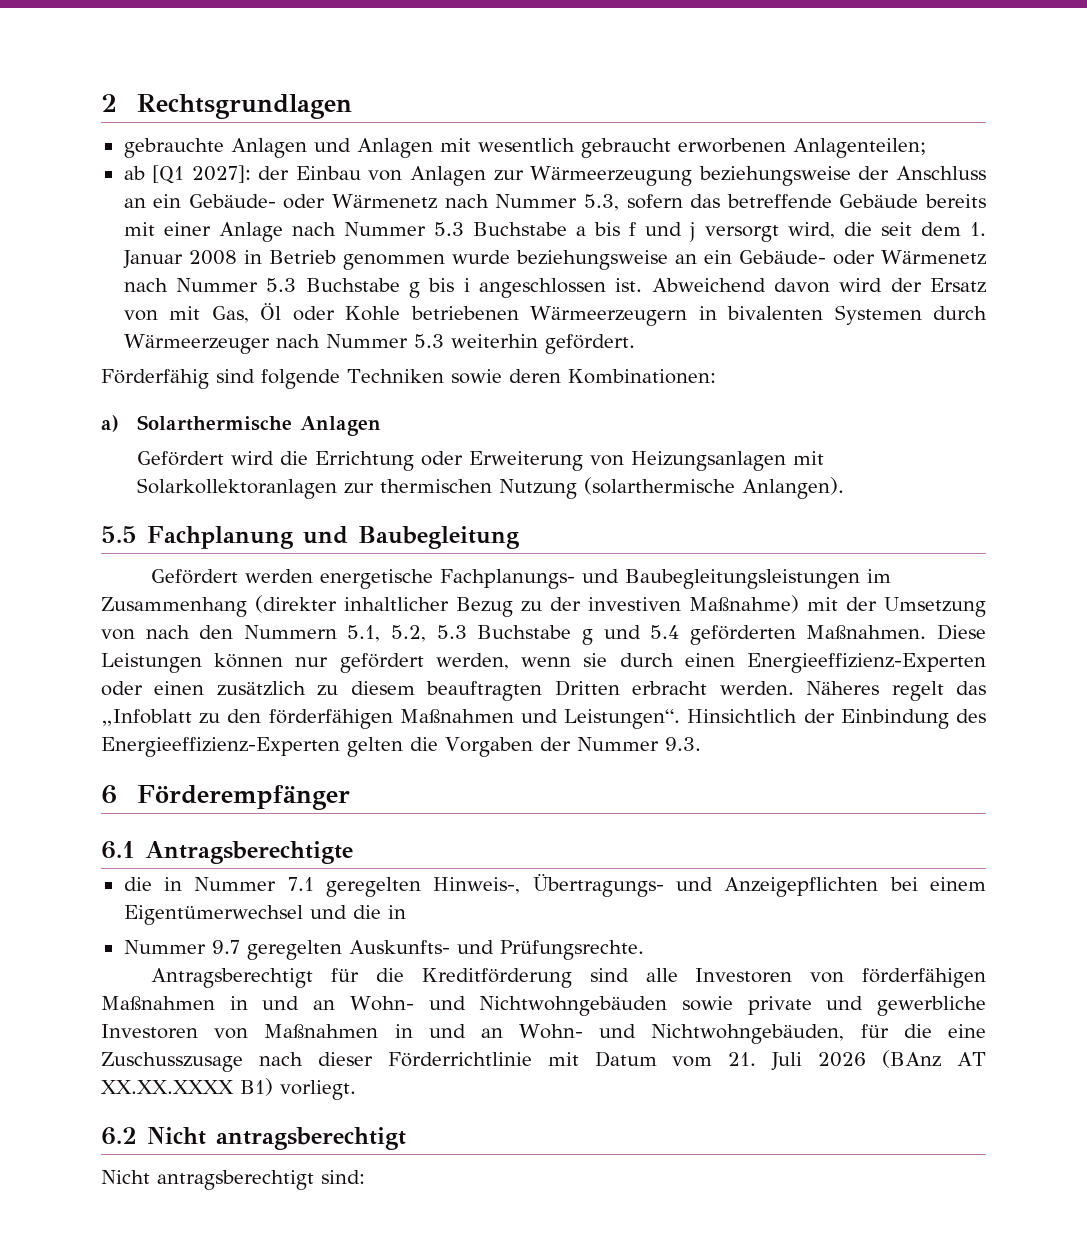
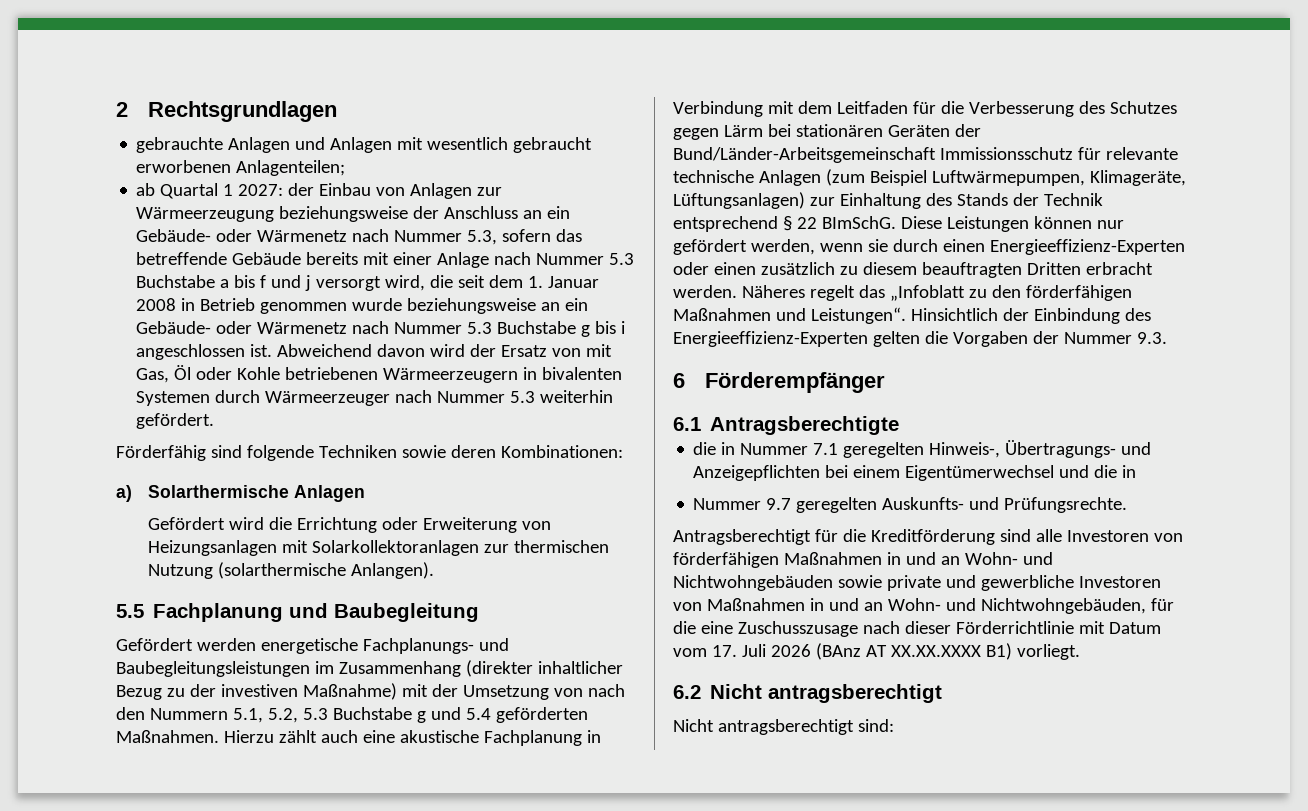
- ab [Q1 2027]:
+ ab Quartal 1 2027:
+ Hierzu zählt auch eine akustische Fachplanung in Verbindung mit dem Leitfaden für die Verbesserung des Schutzes gegen Lärm bei stationären Geräten der Bund/Länder-Arbeitsgemeinschaft Immissionsschutz für relevante technische Anlagen (zum Beispiel Luftwärmepumpen, Klimageräte, Lüftungsanlagen) zur Einhaltung des Stands der Technik entsprechend § 22 BImSchG.
- Antragsberechtigt für die Kreditförderung sind alle Investoren von förderfähigen Maßnahmen in und an Wohn- und Nichtwohngebäuden sowie private und gewerbliche Investoren von Maßnahmen in und an Wohn- und Nichtwohngebäuden, für die eine Zuschusszusage nach dieser Förderrichtlinie mit Datum vom 21. Juli 2026 (BAnz AT XX.XX.XXXX B1) vorliegt.
+ Antragsberechtigt für die Kreditförderung sind alle Investoren von förderfähigen Maßnahmen in und an Wohn- und Nichtwohngebäuden sowie private und gewerbliche Investoren von Maßnahmen in und an Wohn- und Nichtwohngebäuden, für die eine Zuschusszusage nach dieser Förderrichtlinie mit Datum vom 17. Juli 2026 (BAnz AT XX.XX.XXXX B1) vorliegt.

